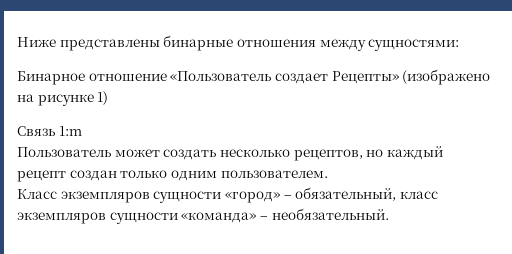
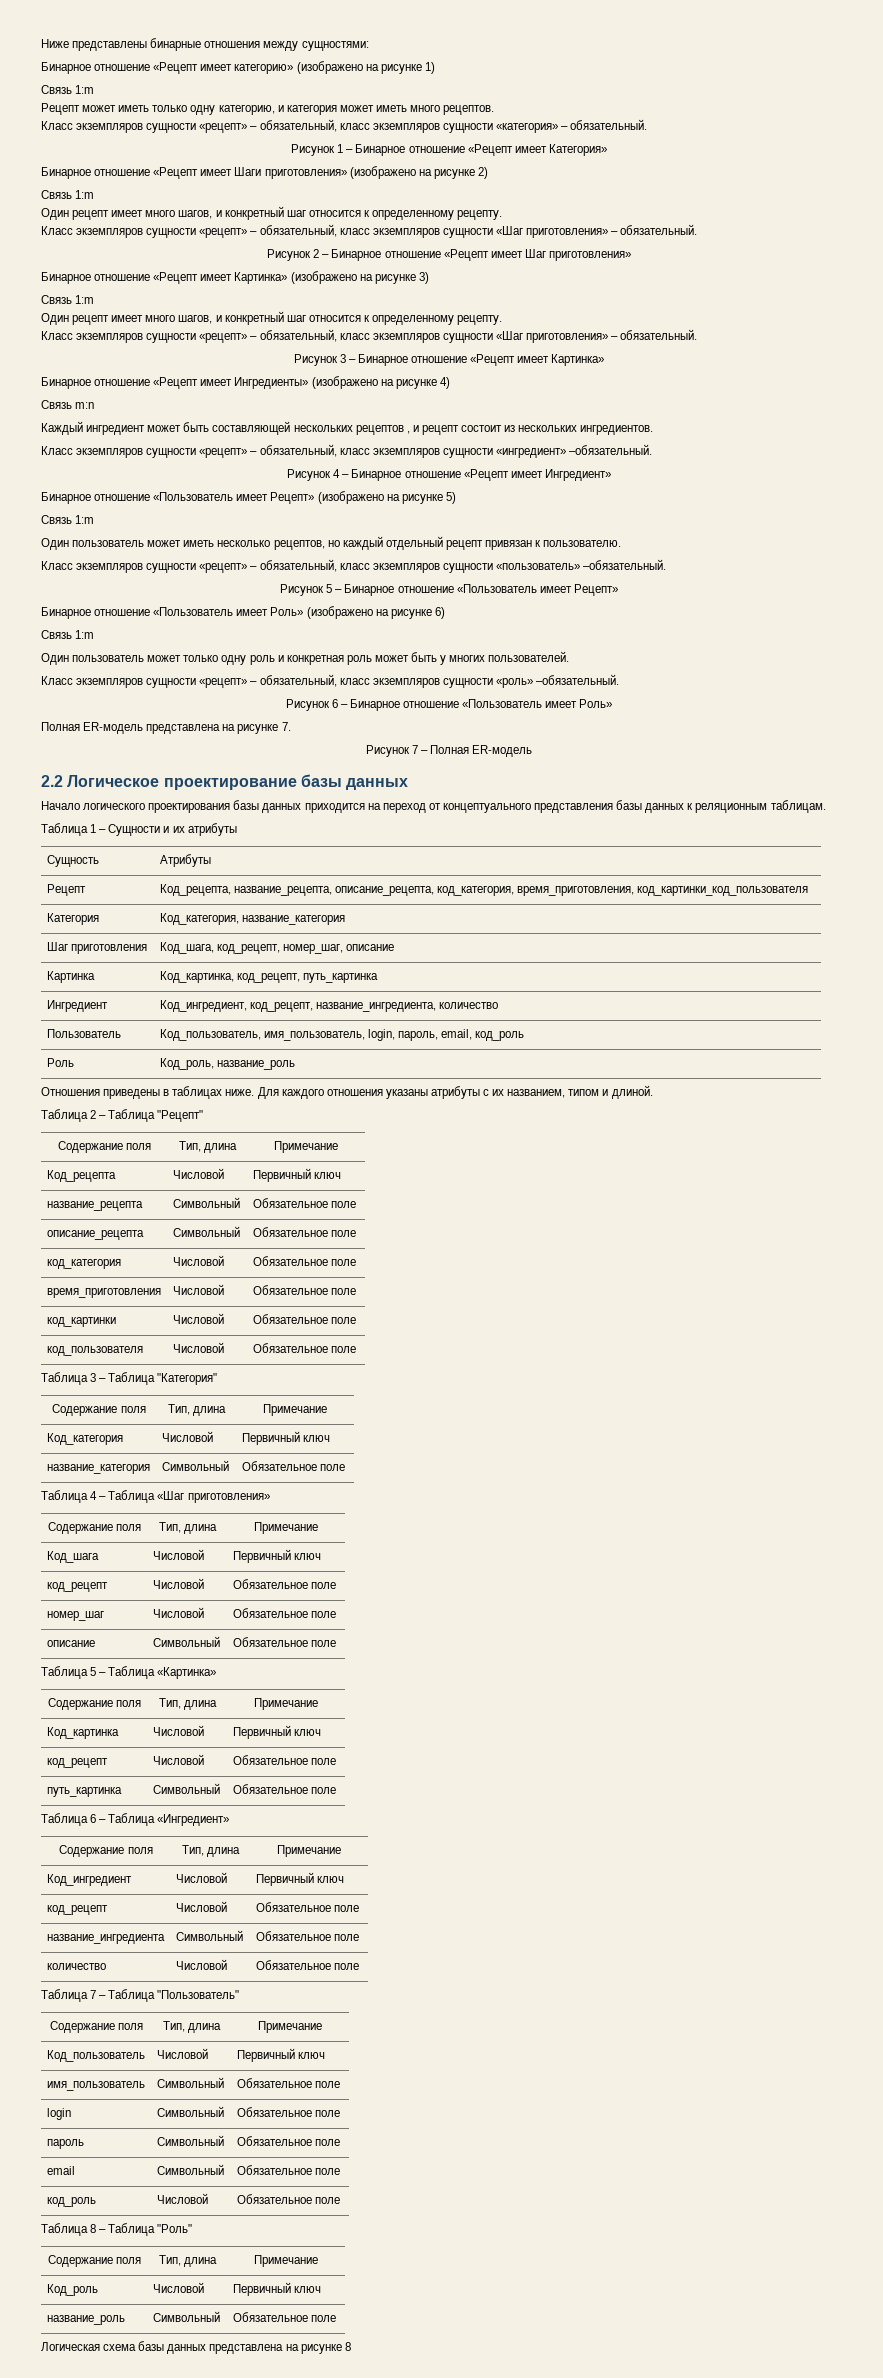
- Бинарное отношение «Пользователь создает Рецепты» (изображено на рисунке 1)
+ Бинарное отношение «Рецепт имеет категорию» (изображено на рисунке 1)
- Пользователь может создать несколько рецептов, но каждый рецепт создан только одним пользователем.
- Класс экземпляров сущности «город» – обязательный, класс экземпляров сущности «команда» – необязательный.
+ Рецепт может иметь только одну категорию, и категория может иметь много рецептов.
+ Класс экземпляров сущности «рецепт» – обязательный, класс экземпляров сущности «категория» – обязательный.
+ Рисунок 1 – Бинарное отношение «Рецепт имеет Категория»
+ Бинарное отношение «Рецепт имеет Шаги приготовления» (изображено на рисунке 2)
+ Связь 1:m
+ Один рецепт имеет много шагов, и конкретный шаг относится к определенному рецепту.
+ Класс экземпляров сущности «рецепт» – обязательный, класс экземпляров сущности «Шаг приготовления» – обязательный.
+ Рисунок 2 – Бинарное отношение «Рецепт имеет Шаг приготовления»
+ Бинарное отношение «Рецепт имеет Картинка» (изображено на рисунке 3)
+ Связь 1:m
+ Один рецепт имеет много шагов, и конкретный шаг относится к определенному рецепту.
+ Класс экземпляров сущности «рецепт» – обязательный, класс экземпляров сущности «Шаг приготовления» – обязательный.
+ Рисунок 3 – Бинарное отношение «Рецепт имеет Картинка»
+ Бинарное отношение «Рецепт имеет Ингредиенты» (изображено на рисунке 4)
+ Связь m:n
+ Каждый ингредиент может быть составляющей нескольких рецептов , и рецепт состоит из нескольких ингредиентов.
+ Класс экземпляров сущности «рецепт» – обязательный, класс экземпляров сущности «ингредиент» –обязательный.
+ Рисунок 4 – Бинарное отношение «Рецепт имеет Ингредиент»
+ Бинарное отношение «Пользователь имеет Рецепт» (изображено на рисунке 5)
+ Связь 1:m
+ Один пользователь может иметь несколько рецептов, но каждый отдельный рецепт привязан к пользователю.
+ Класс экземпляров сущности «рецепт» – обязательный, класс экземпляров сущности «пользователь» –обязательный.
+ Рисунок 5 – Бинарное отношение «Пользователь имеет Рецепт»
+ Бинарное отношение «Пользователь имеет Роль» (изображено на рисунке 6)
+ Связь 1:m
+ Один пользователь может только одну роль и конкретная роль может быть у многих пользователей.
+ Класс экземпляров сущности «рецепт» – обязательный, класс экземпляров сущности «роль» –обязательный.
+ Рисунок 6 – Бинарное отношение «Пользователь имеет Роль»
+ Полная ER-модель представлена на рисунке 7.
+ Рисунок 7 – Полная ER-модель
+ 2.2 Логическое проектирование базы данных
+ Начало логического проектирования базы данных приходится на переход от концептуального представления базы данных к реляционным таблицам.
+ Таблица 1 – Сущности и их атрибуты
+ Сущность | Атрибуты
+ Рецепт | Код_рецепта, название_рецепта, описание_рецепта, код_категория, время_приготовления, код_картинки_код_пользователя
+ Категория | Код_категория, название_категория
+ Шаг приготовления | Код_шага, код_рецепт, номер_шаг, описание
+ Картинка | Код_картинка, код_рецепт, путь_картинка
+ Ингредиент | Код_ингредиент, код_рецепт, название_ингредиента, количество
+ Пользователь | Код_пользователь, имя_пользователь, login, пароль, email, код_роль
+ Роль | Код_роль, название_роль
+ Отношения приведены в таблицах ниже. Для каждого отношения указаны атрибуты с их названием, типом и длиной.
+ Таблица 2 – Таблица "Рецепт"
+ Содержание поля | Тип, длина | Примечание
+ Код_рецепта | Числовой | Первичный ключ
+ название_рецепта | Символьный | Обязательное поле
+ описание_рецепта | Символьный | Обязательное поле
+ код_категория | Числовой | Обязательное поле
+ время_приготовления | Числовой | Обязательное поле
+ код_картинки | Числовой | Обязательное поле
+ код_пользователя | Числовой | Обязательное поле
+ Таблица 3 – Таблица "Категория"
+ Содержание поля | Тип, длина | Примечание
+ Код_категория | Числовой | Первичный ключ
+ название_категория | Символьный | Обязательное поле
+ Таблица 4 – Таблица «Шаг приготовления»
+ Содержание поля | Тип, длина | Примечание
+ Код_шага | Числовой | Первичный ключ
+ код_рецепт | Числовой | Обязательное поле
+ номер_шаг | Числовой | Обязательное поле
+ описание | Символьный | Обязательное поле
+ Таблица 5 – Таблица «Картинка»
+ Содержание поля | Тип, длина | Примечание
+ Код_картинка | Числовой | Первичный ключ
+ код_рецепт | Числовой | Обязательное поле
+ путь_картинка | Символьный | Обязательное поле
+ Таблица 6 – Таблица «Ингредиент»
+ Содержание поля | Тип, длина | Примечание
+ Код_ингредиент | Числовой | Первичный ключ
+ код_рецепт | Числовой | Обязательное поле
+ название_ингредиента | Символьный | Обязательное поле
+ количество | Числовой | Обязательное поле
+ Таблица 7 – Таблица "Пользователь"
+ Содержание поля | Тип, длина | Примечание
+ Код_пользователь | Числовой | Первичный ключ
+ имя_пользователь | Символьный | Обязательное поле
+ login | Символьный | Обязательное поле
+ пароль | Символьный | Обязательное поле
+ email | Символьный | Обязательное поле
+ код_роль | Числовой | Обязательное поле
+ Таблица 8 – Таблица "Роль"
+ Содержание поля | Тип, длина | Примечание
+ Код_роль | Числовой | Первичный ключ
+ название_роль | Символьный | Обязательное поле
+ Логическая схема базы данных представлена на рисунке 8

